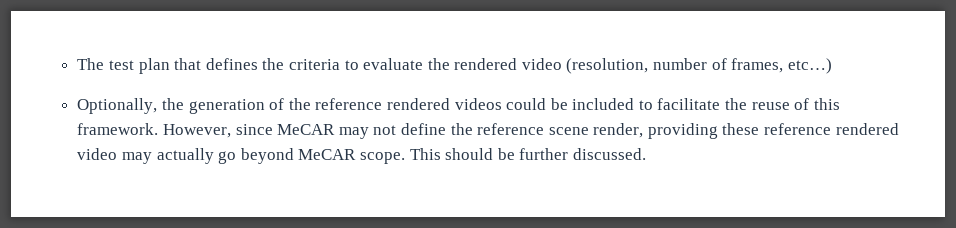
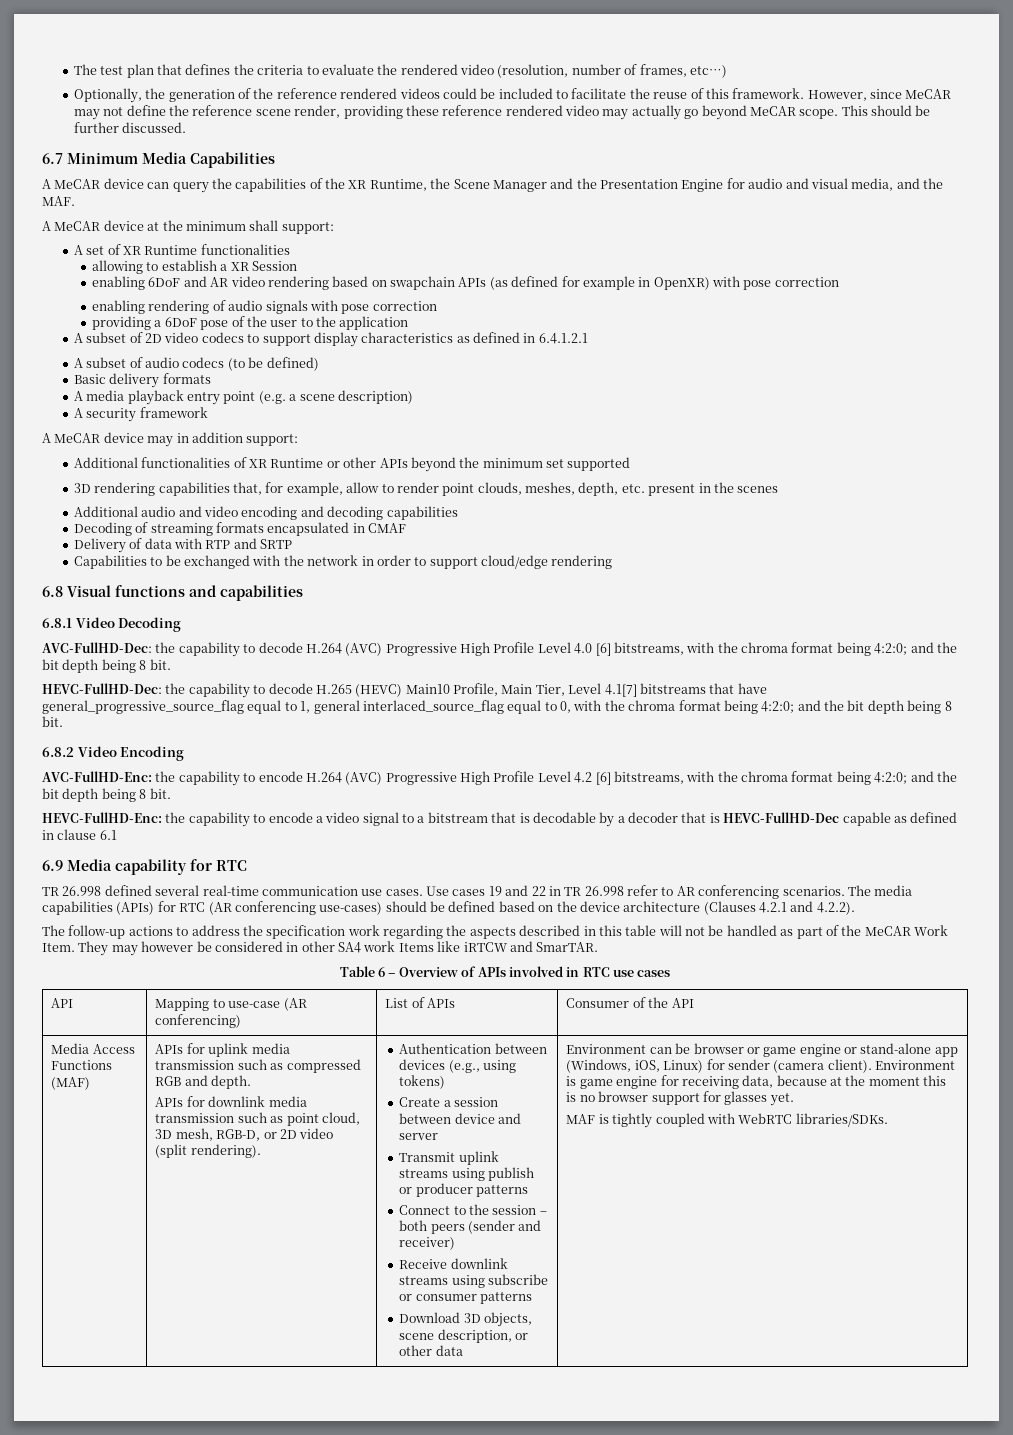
+ 6.7 Minimum Media Capabilities
+ A MeCAR device can query the capabilities of the XR Runtime, the Scene Manager and the Presentation Engine for audio and visual media, and the MAF.
+ A MeCAR device at the minimum shall support:
+ A set of XR Runtime functionalities
+ allowing to establish a XR Session
+ enabling 6DoF and AR video rendering based on swapchain APIs (as defined for example in OpenXR) with pose correction
+ enabling rendering of audio signals with pose correction
+ providing a 6DoF pose of the user to the application
+ A subset of 2D video codecs to support display characteristics as defined in 6.4.1.2.1
+ A subset of audio codecs (to be defined)
+ Basic delivery formats
+ A media playback entry point (e.g. a scene description)
+ A security framework
+ A MeCAR device may in addition support:
+ Additional functionalities of XR Runtime or other APIs beyond the minimum set supported
+ 3D rendering capabilities that, for example, allow to render point clouds, meshes, depth, etc. present in the scenes
+ Additional audio and video encoding and decoding capabilities
+ Decoding of streaming formats encapsulated in CMAF
+ Delivery of data with RTP and SRTP
+ Capabilities to be exchanged with the network in order to support cloud/edge rendering
+ 6.8 Visual functions and capabilities
+ 6.8.1 Video Decoding
+ AVC-FullHD-Dec: the capability to decode H.264 (AVC) Progressive High Profile Level 4.0 [6] bitstreams, with the chroma format being 4:2:0; and the bit depth being 8 bit.
+ HEVC-FullHD-Dec: the capability to decode H.265 (HEVC) Main10 Profile, Main Tier, Level 4.1[7] bitstreams that have general_progressive_source_flag equal to 1, general interlaced_source_flag equal to 0, with the chroma format being 4:2:0; and the bit depth being 8 bit.
+ 6.8.2 Video Encoding
+ AVC-FullHD-Enc: the capability to encode H.264 (AVC) Progressive High Profile Level 4.2 [6] bitstreams, with the chroma format being 4:2:0; and the bit depth being 8 bit.
+ HEVC-FullHD-Enc: the capability to encode a video signal to a bitstream that is decodable by a decoder that is HEVC-FullHD-Dec capable as defined in clause 6.1
+ 6.9 Media capability for RTC
+ TR 26.998 defined several real-time communication use cases. Use cases 19 and 22 in TR 26.998 refer to AR conferencing scenarios. The media capabilities (APIs) for RTC (AR conferencing use-cases) should be defined based on the device architecture (Clauses 4.2.1 and 4.2.2).
+ The follow-up actions to address the specification work regarding the aspects described in this table will not be handled as part of the MeCAR Work Item. They may however be considered in other SA4 work Items like iRTCW and SmarTAR.
+ Table 6 – Overview of APIs involved in RTC use cases
+ API | Mapping to use-case (AR conferencing) | List of APIs | Consumer of the API
+ Media Access Functions (MAF) | APIs for uplink media transmission such as compressed RGB and depth.
+ APIs for downlink media transmission such as point cloud, 3D mesh, RGB-D, or 2D video (split rendering). | Authentication between devices (e.g., using tokens)
+ Create a session between device and server
+ Transmit uplink streams using publish or producer patterns
+ Connect to the session – both peers (sender and receiver)
+ Receive downlink streams using subscribe or consumer patterns
+ Download 3D objects, scene description, or other data | Environment can be browser or game engine or stand-alone app (Windows, iOS, Linux) for sender (camera client). Environment is game engine for receiving data, because at the moment this is no browser support for glasses yet.
+ MAF is tightly coupled with WebRTC libraries/SDKs.

